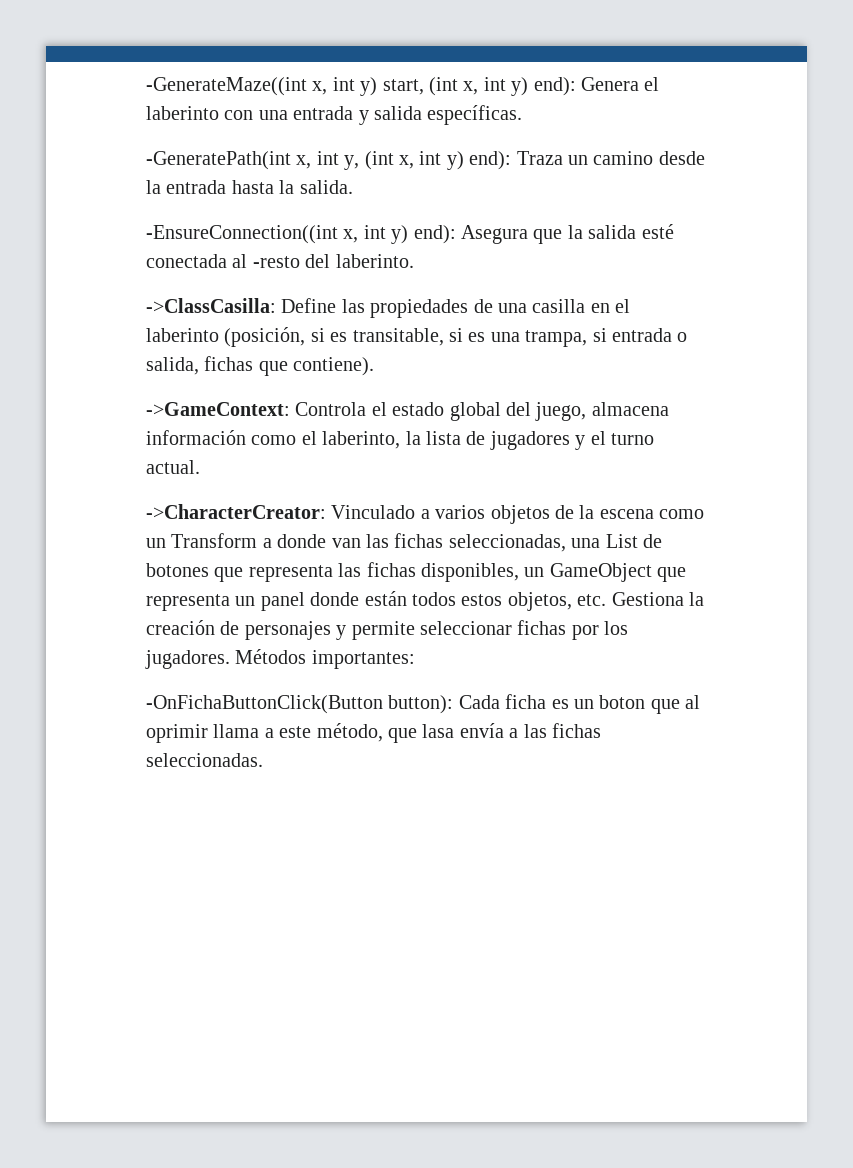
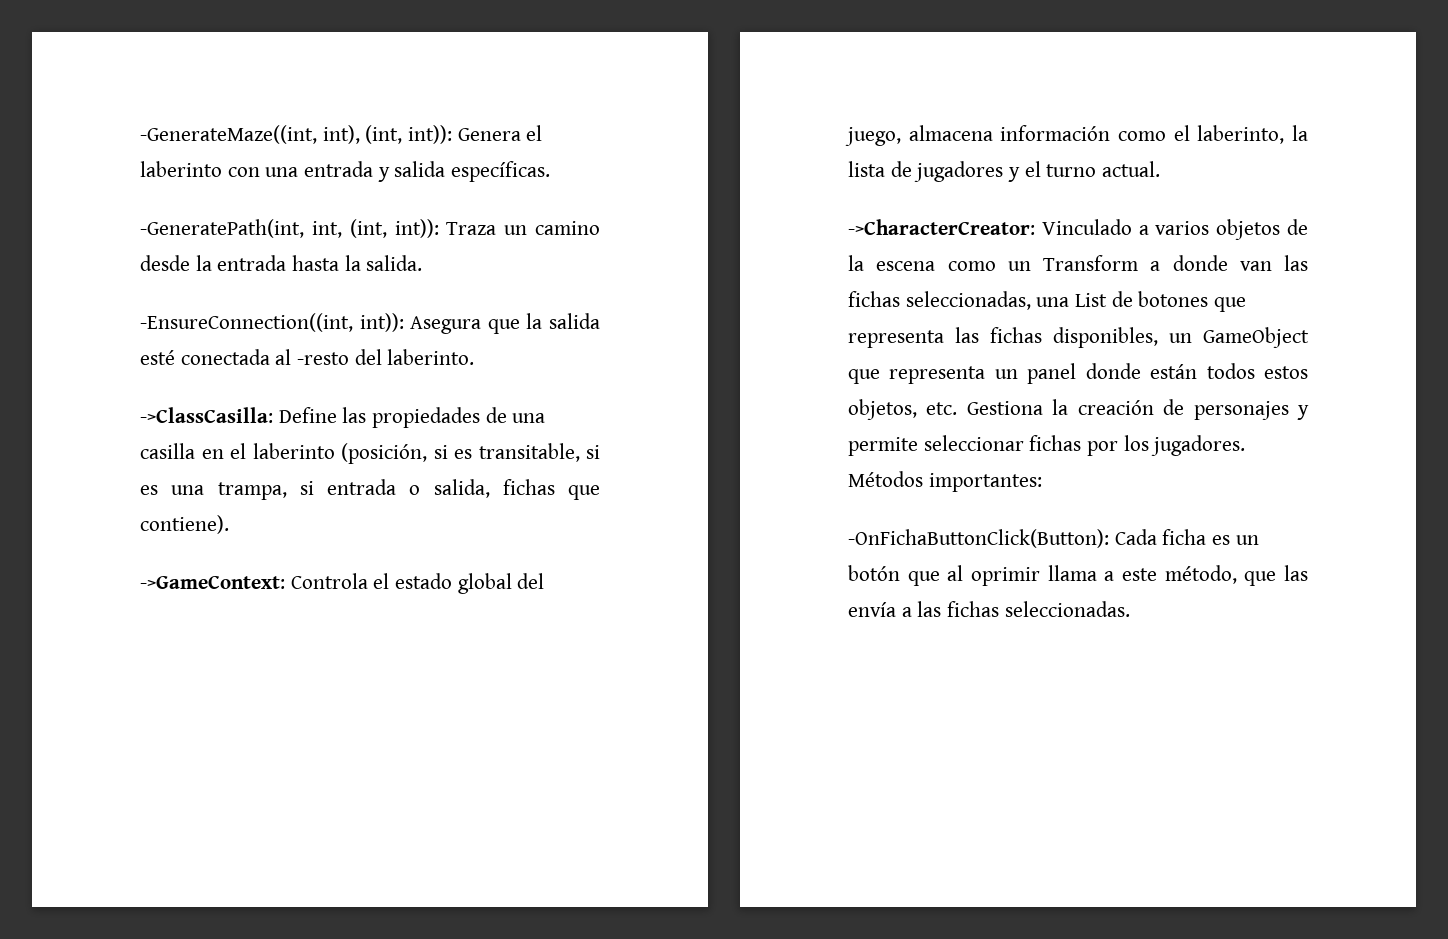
- -GenerateMaze((int x, int y) start, (int x, int y) end): Genera el laberinto con una entrada y salida específicas.
+ -GenerateMaze((int, int), (int, int)): Genera el laberinto con una entrada y salida específicas.
- -GeneratePath(int x, int y, (int x, int y) end): Traza un camino desde la entrada hasta la salida.
+ -GeneratePath(int, int, (int, int)): Traza un camino desde la entrada hasta la salida.
- -EnsureConnection((int x, int y) end): Asegura que la salida esté conectada al -resto del laberinto.
+ -EnsureConnection((int, int)): Asegura que la salida esté conectada al -resto del laberinto.
- -OnFichaButtonClick(Button button): Cada ficha es un boton que al oprimir llama a este método, que lasa envía a las fichas seleccionadas.
+ -OnFichaButtonClick(Button): Cada ficha es un botón que al oprimir llama a este método, que las envía a las fichas seleccionadas.

